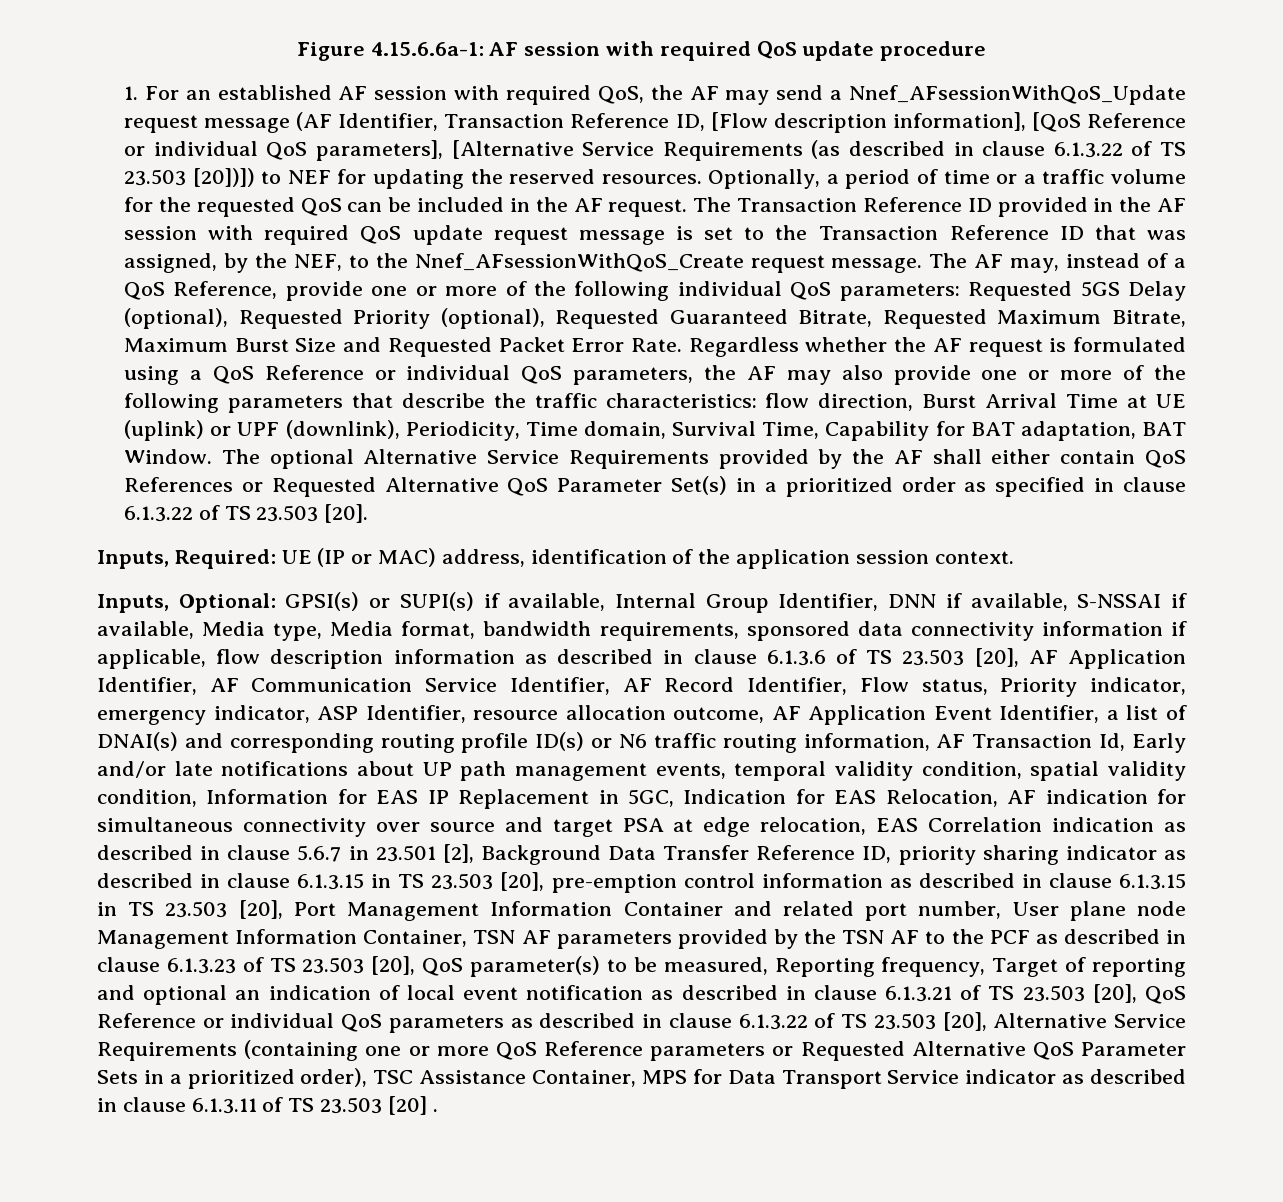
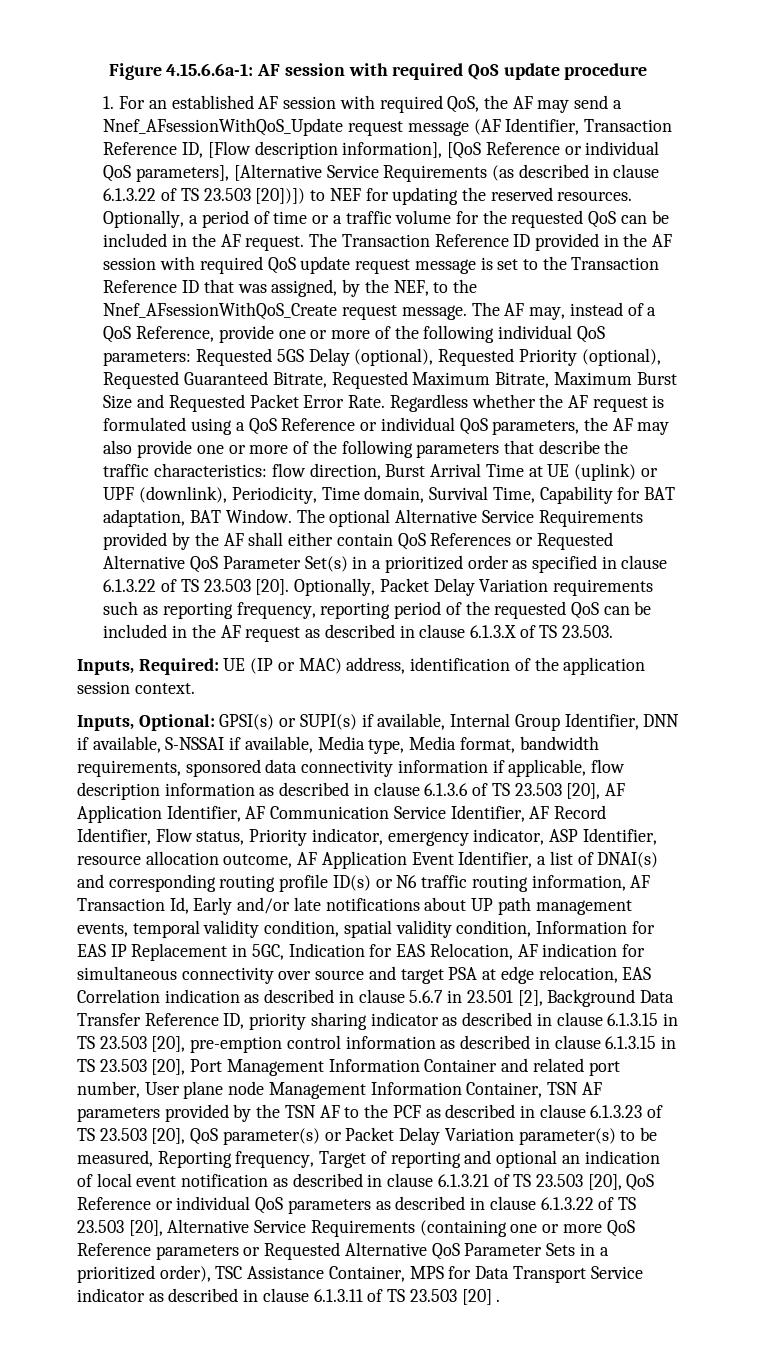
+ Optionally, Packet Delay Variation requirements such as reporting frequency, reporting period of the requested QoS can be included in the AF request as described in clause 6.1.3.X of TS 23.503.
- GPSI(s) or SUPI(s) if available, Internal Group Identifier, DNN if available, S-NSSAI if available, Media type, Media format, bandwidth requirements, sponsored data connectivity information if applicable, flow description information as described in clause 6.1.3.6 of TS 23.503 [20], AF Application Identifier, AF Communication Service Identifier, AF Record Identifier, Flow status, Priority indicator, emergency indicator, ASP Identifier, resource allocation outcome, AF Application Event Identifier, a list of DNAI(s) and corresponding routing profile ID(s) or N6 traffic routing information, AF Transaction Id, Early and/or late notifications about UP path management events, temporal validity condition, spatial validity condition, Information for EAS IP Replacement in 5GC, Indication for EAS Relocation, AF indication for simultaneous connectivity over source and target PSA at edge relocation, EAS Correlation indication as described in clause 5.6.7 in 23.501 [2], Background Data Transfer Reference ID, priority sharing indicator as described in clause 6.1.3.15 in TS 23.503 [20], pre-emption control information as described in clause 6.1.3.15 in TS 23.503 [20], Port Management Information Container and related port number, User plane node Management Information Container, TSN AF parameters provided by the TSN AF to the PCF as described in clause 6.1.3.23 of TS 23.503 [20], QoS parameter(s) to be measured, Reporting frequency, Target of reporting and optional an indication of local event notification as described in clause 6.1.3.21 of TS 23.503 [20], QoS Reference or individual QoS parameters as described in clause 6.1.3.22 of TS 23.503 [20], Alternative Service Requirements (containing one or more QoS Reference parameters or Requested Alternative QoS Parameter Sets in a prioritized order), TSC Assistance Container, MPS for Data Transport Service indicator as described in clause 6.1.3.11 of TS 23.503 [20] .
+ GPSI(s) or SUPI(s) if available, Internal Group Identifier, DNN if available, S-NSSAI if available, Media type, Media format, bandwidth requirements, sponsored data connectivity information if applicable, flow description information as described in clause 6.1.3.6 of TS 23.503 [20], AF Application Identifier, AF Communication Service Identifier, AF Record Identifier, Flow status, Priority indicator, emergency indicator, ASP Identifier, resource allocation outcome, AF Application Event Identifier, a list of DNAI(s) and corresponding routing profile ID(s) or N6 traffic routing information, AF Transaction Id, Early and/or late notifications about UP path management events, temporal validity condition, spatial validity condition, Information for EAS IP Replacement in 5GC, Indication for EAS Relocation, AF indication for simultaneous connectivity over source and target PSA at edge relocation, EAS Correlation indication as described in clause 5.6.7 in 23.501 [2], Background Data Transfer Reference ID, priority sharing indicator as described in clause 6.1.3.15 in TS 23.503 [20], pre-emption control information as described in clause 6.1.3.15 in TS 23.503 [20], Port Management Information Container and related port number, User plane node Management Information Container, TSN AF parameters provided by the TSN AF to the PCF as described in clause 6.1.3.23 of TS 23.503 [20], QoS parameter(s) or Packet Delay Variation parameter(s) to be measured, Reporting frequency, Target of reporting and optional an indication of local event notification as described in clause 6.1.3.21 of TS 23.503 [20], QoS Reference or individual QoS parameters as described in clause 6.1.3.22 of TS 23.503 [20], Alternative Service Requirements (containing one or more QoS Reference parameters or Requested Alternative QoS Parameter Sets in a prioritized order), TSC Assistance Container, MPS for Data Transport Service indicator as described in clause 6.1.3.11 of TS 23.503 [20] .

